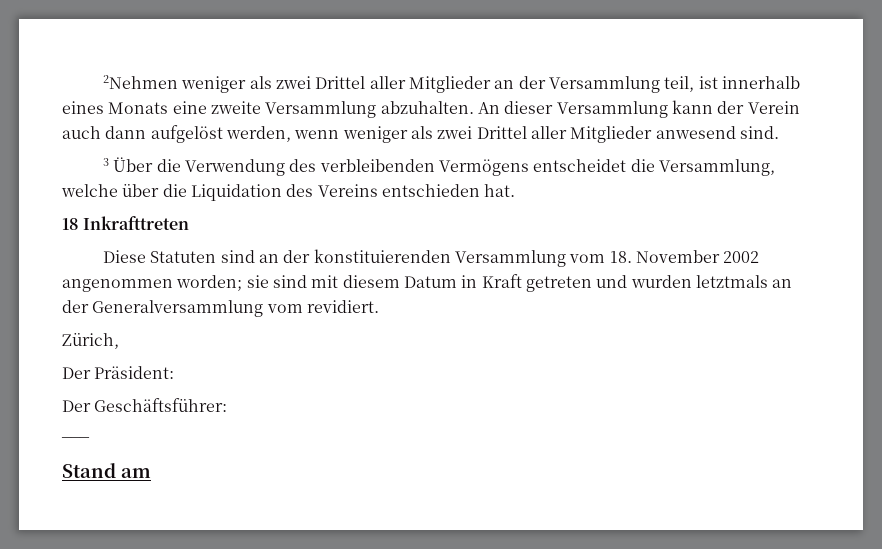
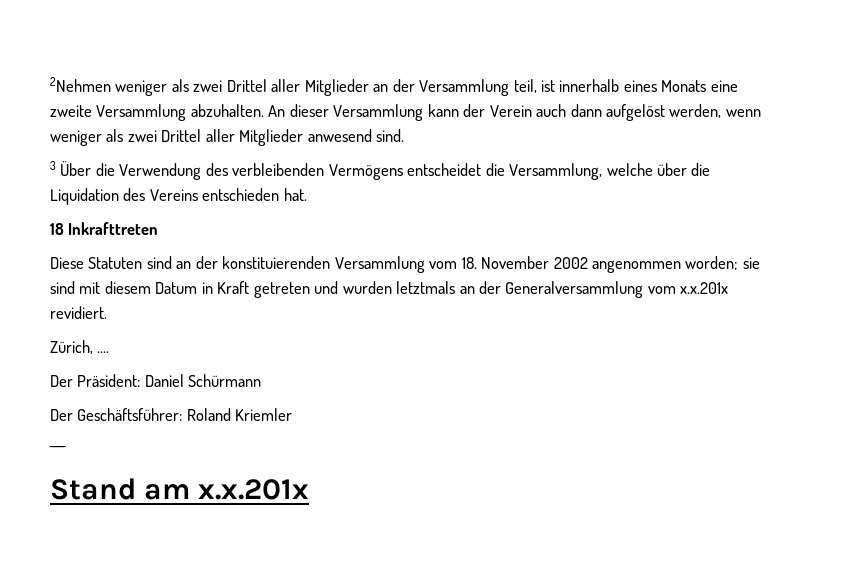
- Diese Statuten sind an der konstituierenden Versammlung vom 18. November 2002 angenommen worden; sie sind mit diesem Datum in Kraft getreten und wurden letztmals an der Generalversammlung vom revidiert.
+ Diese Statuten sind an der konstituierenden Versammlung vom 18. November 2002 angenommen worden; sie sind mit diesem Datum in Kraft getreten und wurden letztmals an der Generalversammlung vom x.x.201x revidiert.
- Zürich,
+ Zürich, ....
- Der Präsident:
+ Der Präsident: Daniel Schürmann
- Der Geschäftsführer:
+ Der Geschäftsführer: Roland Kriemler
- Stand am
+ Stand am x.x.201x

